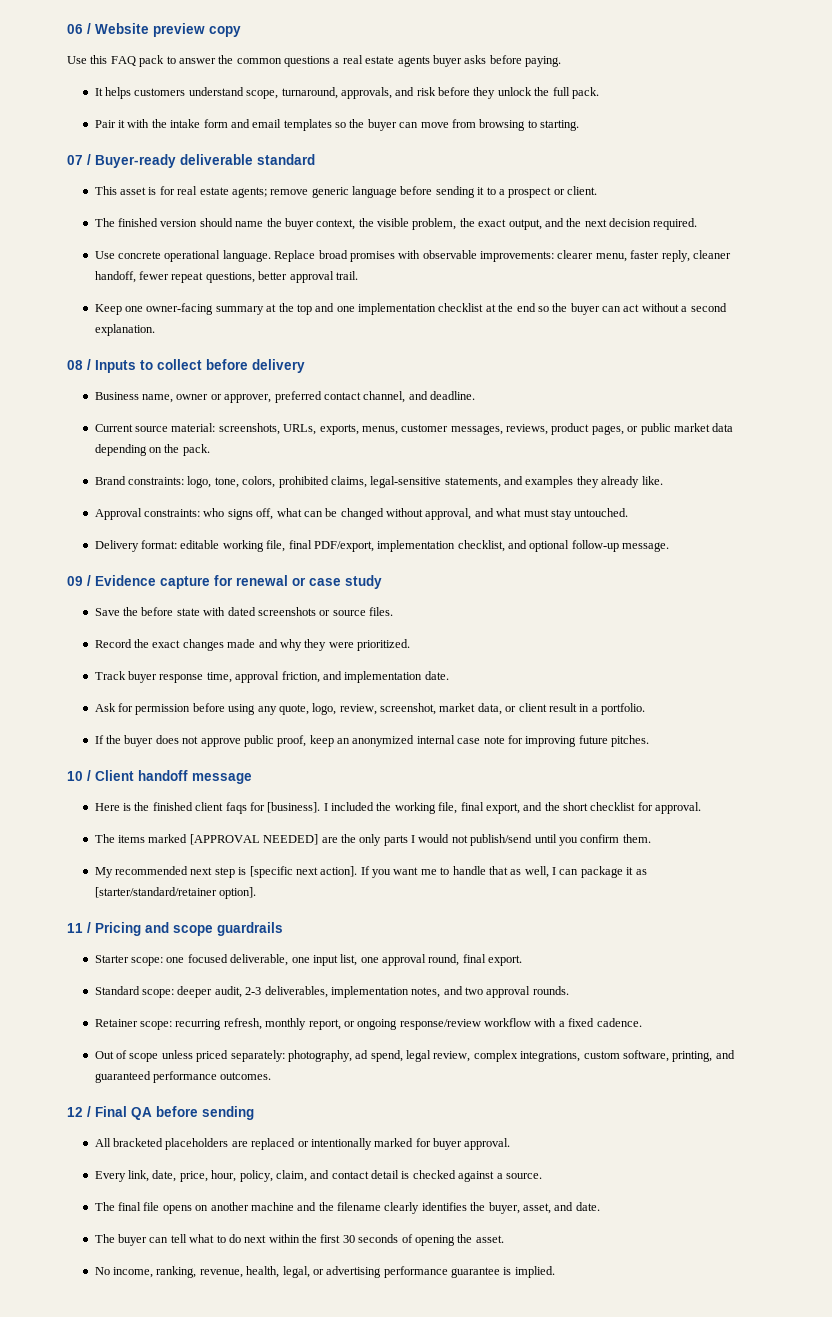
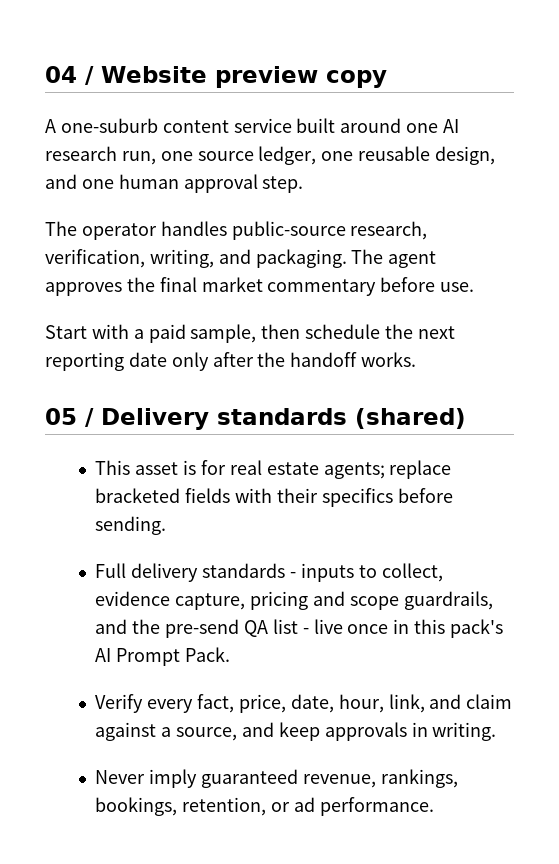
- 06 / Website preview copy
+ 04 / Website preview copy
- Use this FAQ pack to answer the common questions a real estate agents buyer asks before paying.
- It helps customers understand scope, turnaround, approvals, and risk before they unlock the full pack.
- Pair it with the intake form and email templates so the buyer can move from browsing to starting.
- 07 / Buyer-ready deliverable standard
+ A one-suburb content service built around one AI research run, one source ledger, one reusable design, and one human approval step.
+ The operator handles public-source research, verification, writing, and packaging. The agent approves the final market commentary before use.
+ Start with a paid sample, then schedule the next reporting date only after the handoff works.
+ 05 / Delivery standards (shared)
- This asset is for real estate agents; remove generic language before sending it to a prospect or client.
- The finished version should name the buyer context, the visible problem, the exact output, and the next decision required.
- Use concrete operational language. Replace broad promises with observable improvements: clearer menu, faster reply, cleaner handoff, fewer repeat questions, better approval trail.
- Keep one owner-facing summary at the top and one implementation checklist at the end so the buyer can act without a second explanation.
- 08 / Inputs to collect before delivery
- Business name, owner or approver, preferred contact channel, and deadline.
- Current source material: screenshots, URLs, exports, menus, customer messages, reviews, product pages, or public market data depending on the pack.
- Brand constraints: logo, tone, colors, prohibited claims, legal-sensitive statements, and examples they already like.
- Approval constraints: who signs off, what can be changed without approval, and what must stay untouched.
- Delivery format: editable working file, final PDF/export, implementation checklist, and optional follow-up message.
- 09 / Evidence capture for renewal or case study
- Save the before state with dated screenshots or source files.
- Record the exact changes made and why they were prioritized.
- Track buyer response time, approval friction, and implementation date.
- Ask for permission before using any quote, logo, review, screenshot, market data, or client result in a portfolio.
- If the buyer does not approve public proof, keep an anonymized internal case note for improving future pitches.
- 10 / Client handoff message
- Here is the finished client faqs for [business]. I included the working file, final export, and the short checklist for approval.
- The items marked [APPROVAL NEEDED] are the only parts I would not publish/send until you confirm them.
- My recommended next step is [specific next action]. If you want me to handle that as well, I can package it as [starter/standard/retainer option].
- 11 / Pricing and scope guardrails
- Starter scope: one focused deliverable, one input list, one approval round, final export.
- Standard scope: deeper audit, 2-3 deliverables, implementation notes, and two approval rounds.
- Retainer scope: recurring refresh, monthly report, or ongoing response/review workflow with a fixed cadence.
- Out of scope unless priced separately: photography, ad spend, legal review, complex integrations, custom software, printing, and guaranteed performance outcomes.
- 12 / Final QA before sending
- All bracketed placeholders are replaced or intentionally marked for buyer approval.
- Every link, date, price, hour, policy, claim, and contact detail is checked against a source.
- The final file opens on another machine and the filename clearly identifies the buyer, asset, and date.
- The buyer can tell what to do next within the first 30 seconds of opening the asset.
- No income, ranking, revenue, health, legal, or advertising performance guarantee is implied.
+ This asset is for real estate agents; replace bracketed fields with their specifics before sending.
+ Full delivery standards - inputs to collect, evidence capture, pricing and scope guardrails, and the pre-send QA list - live once in this pack's AI Prompt Pack.
+ Verify every fact, price, date, hour, link, and claim against a source, and keep approvals in writing.
+ Never imply guaranteed revenue, rankings, bookings, retention, or ad performance.

